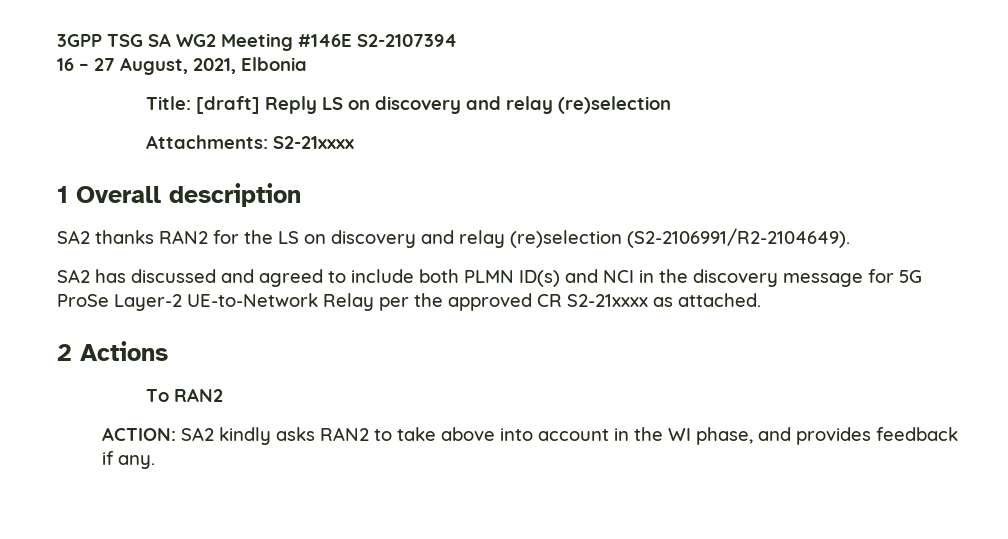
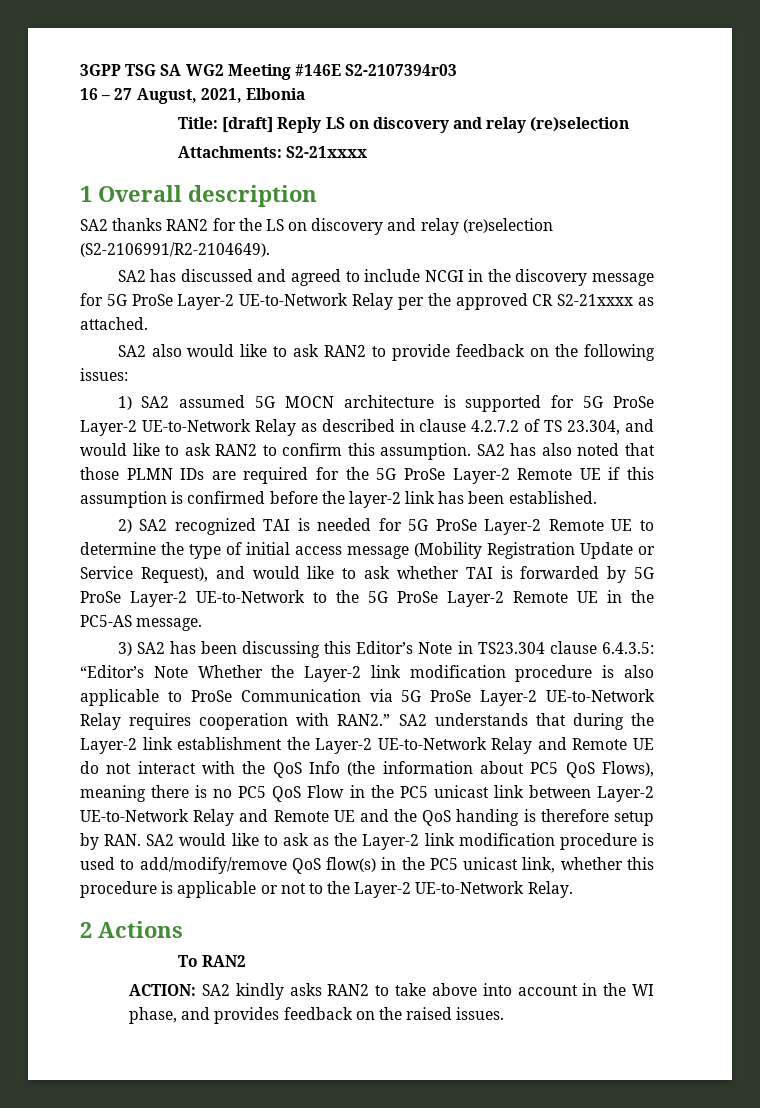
- 3GPP TSG SA WG2 Meeting #146E S2-2107394
+ 3GPP TSG SA WG2 Meeting #146E S2-2107394r03
- SA2 has discussed and agreed to include both PLMN ID(s) and NCI in the discovery message for 5G ProSe Layer-2 UE-to-Network Relay per the approved CR S2-21xxxx as attached.
+ SA2 has discussed and agreed to include NCGI in the discovery message for 5G ProSe Layer-2 UE-to-Network Relay per the approved CR S2-21xxxx as attached.
+ SA2 also would like to ask RAN2 to provide feedback on the following issues:
+ 1) SA2 assumed 5G MOCN architecture is supported for 5G ProSe Layer-2 UE-to-Network Relay as described in clause 4.2.7.2 of TS 23.304, and would like to ask RAN2 to confirm this assumption. SA2 has also noted that those PLMN IDs are required for the 5G ProSe Layer-2 Remote UE if this assumption is confirmed before the layer-2 link has been established.
+ 2) SA2 recognized TAI is needed for 5G ProSe Layer-2 Remote UE to determine the type of initial access message (Mobility Registration Update or Service Request), and would like to ask whether TAI is forwarded by 5G ProSe Layer-2 UE-to-Network to the 5G ProSe Layer-2 Remote UE in the PC5-AS message.
+ 3) SA2 has been discussing this Editor’s Note in TS23.304 clause 6.4.3.5: “Editor’s Note Whether the Layer-2 link modification procedure is also applicable to ProSe Communication via 5G ProSe Layer-2 UE-to-Network Relay requires cooperation with RAN2.” SA2 understands that during the Layer-2 link establishment the Layer-2 UE-to-Network Relay and Remote UE do not interact with the QoS Info (the information about PC5 QoS Flows), meaning there is no PC5 QoS Flow in the PC5 unicast link between Layer-2 UE-to-Network Relay and Remote UE and the QoS handing is therefore setup by RAN. SA2 would like to ask as the Layer-2 link modification procedure is used to add/modify/remove QoS flow(s) in the PC5 unicast link, whether this procedure is applicable or not to the Layer-2 UE-to-Network Relay.
- ACTION: SA2 kindly asks RAN2 to take above into account in the WI phase, and provides feedback if any.
+ ACTION: SA2 kindly asks RAN2 to take above into account in the WI phase, and provides feedback on the raised issues.

